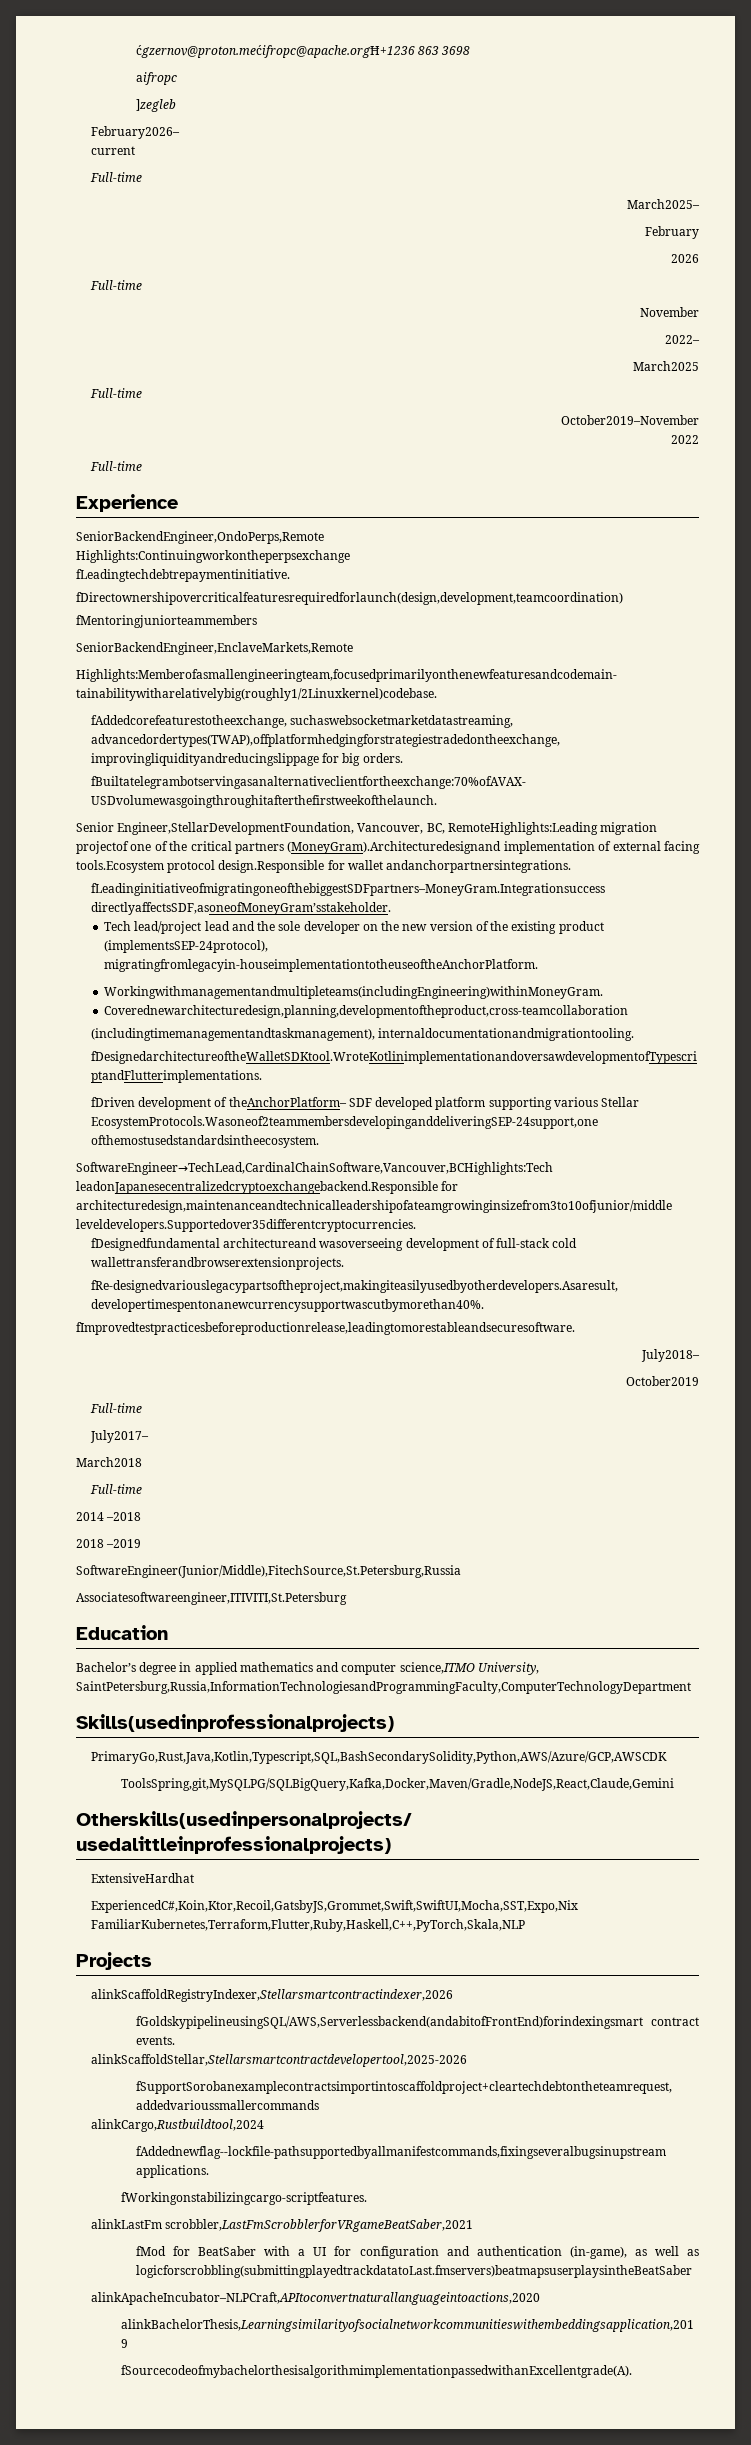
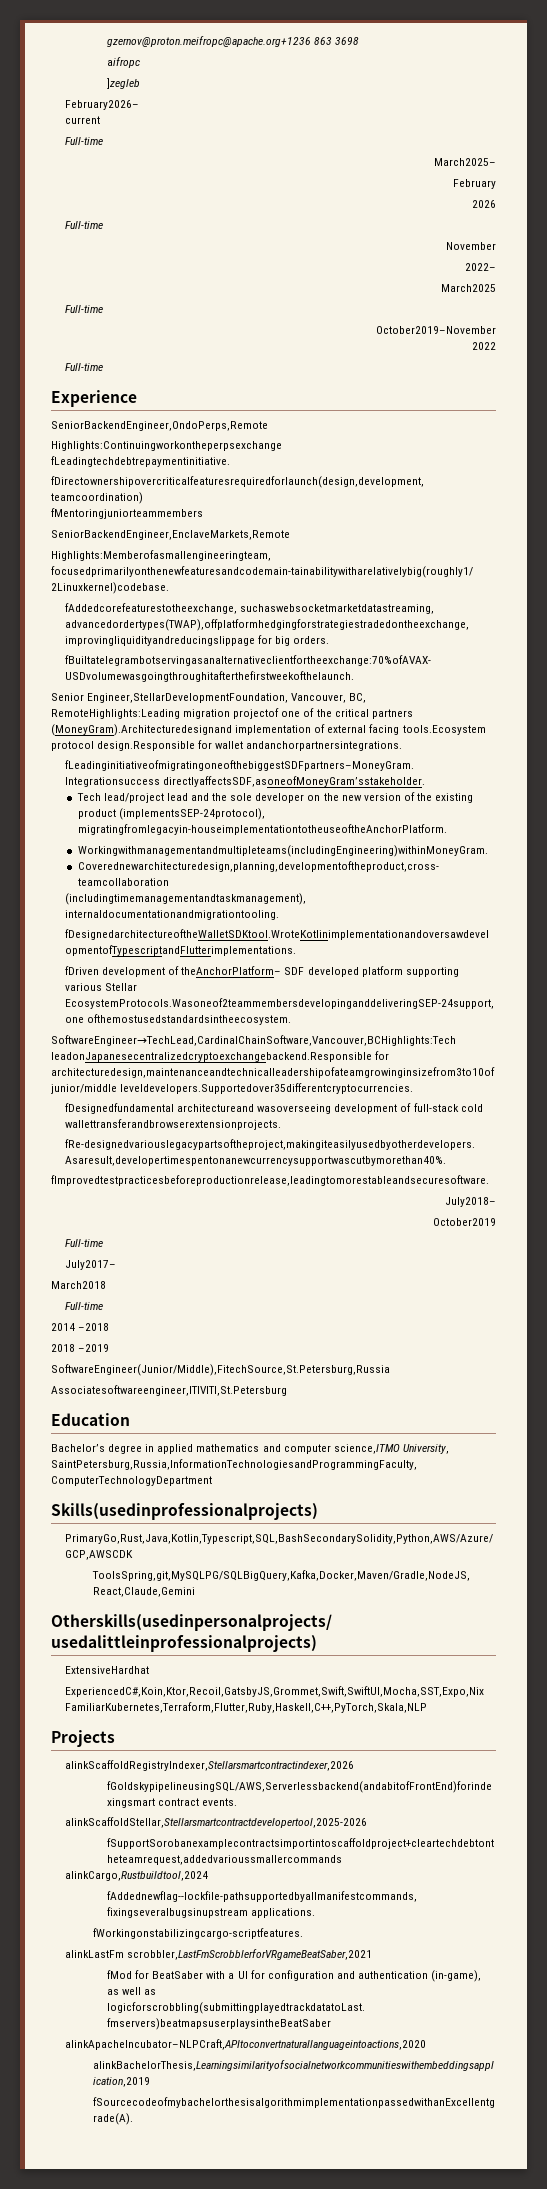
- ćgzernov@proton.mećifropc@apache.orgĦ+1236 863 3698
+ gzernov@proton.meifropc@apache.org+1236 863 3698

